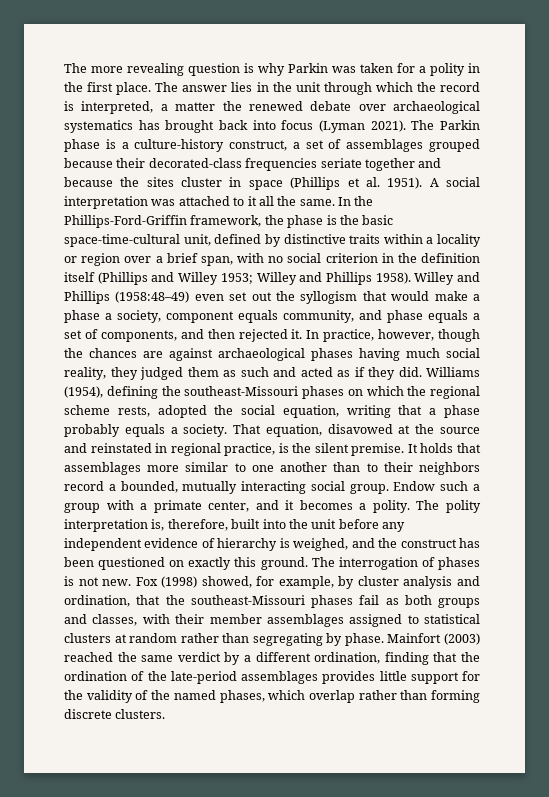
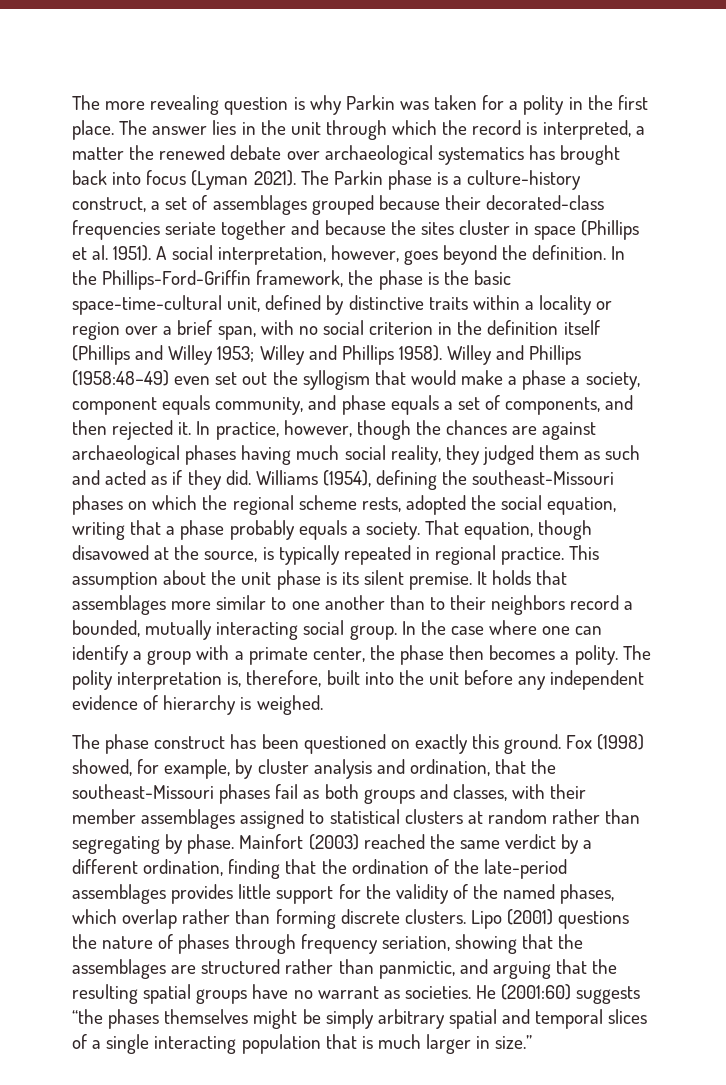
- A social interpretation was attached to it all the same.
+ A social interpretation, however, goes beyond the definition.
- That equation, disavowed at the source and reinstated in regional practice, is the silent premise.
+ That equation, though disavowed at the source, is typically repeated in regional practice. This assumption about the unit phase is its silent premise.
- Endow such a group with a primate center, and it becomes a polity.
+ In the case where one can identify a group with a primate center, the phase then becomes a polity.
- The polity interpretation is, therefore, built into the unit before any independent evidence of hierarchy is weighed, and the construct has been questioned on exactly this ground.
+ The polity interpretation is, therefore, built into the unit before any independent evidence of hierarchy is weighed.
+ The phase construct has been questioned on exactly this ground.
- The interrogation of phases is not new.
+ Lipo (2001) questions the nature of phases through frequency seriation, showing that the assemblages are structured rather than panmictic, and arguing that the resulting spatial groups have no warrant as societies. He (2001:60) suggests “the phases themselves might be simply arbitrary spatial and temporal slices of a single interacting population that is much larger in size.”

